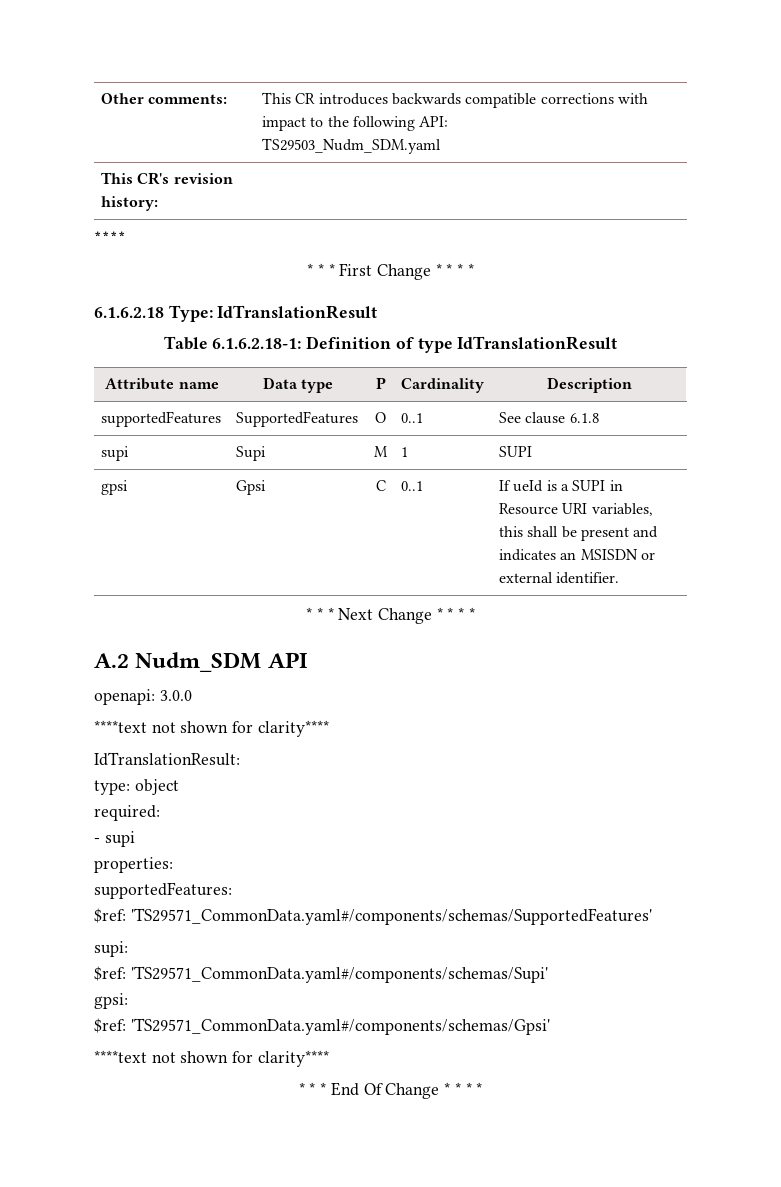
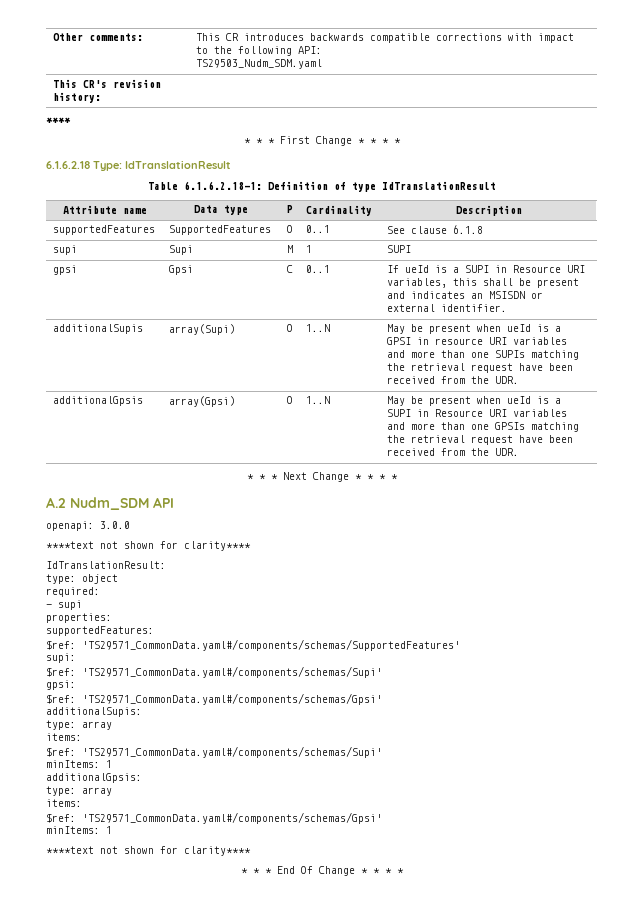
+ additionalSupis | array(Supi) | O | 1..N | May be present when ueId is a GPSI in resource URI variables and more than one SUPIs matching the retrieval request have been received from the UDR.
+ additionalGpsis | array(Gpsi) | O | 1..N | May be present when ueId is a SUPI in Resource URI variables and more than one GPSIs matching the retrieval request have been received from the UDR.
+ additionalSupis:
+ type: array
+ items:
+ $ref: 'TS29571_CommonData.yaml#/components/schemas/Supi'
+ minItems: 1
+ additionalGpsis:
+ type: array
+ items:
+ $ref: 'TS29571_CommonData.yaml#/components/schemas/Gpsi'
+ minItems: 1

